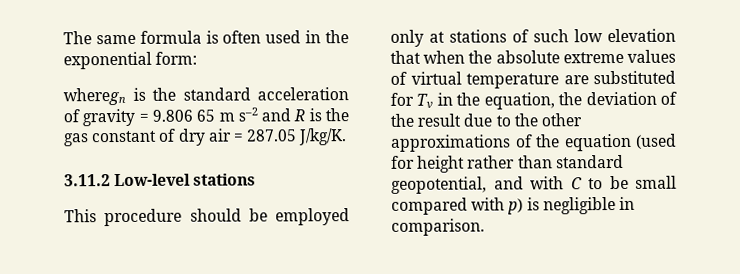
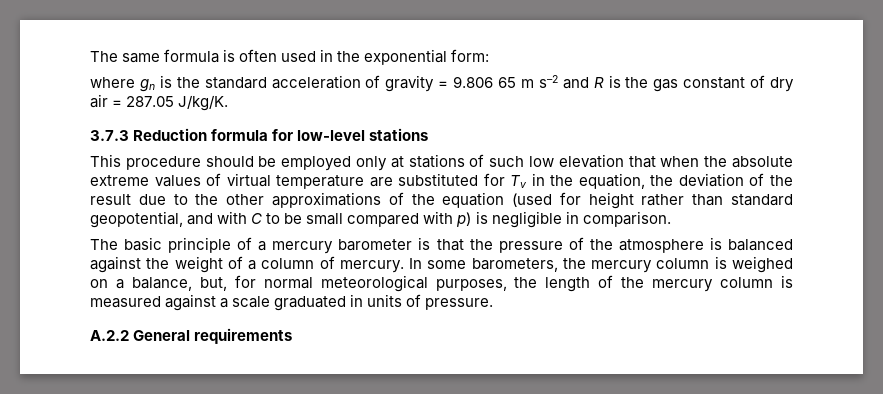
- wheregn is the standard acceleration of gravity = 9.806 65 m s–2 and R is the gas constant of dry air = 287.05 J/kg/K.
+ where gn is the standard acceleration of gravity = 9.806 65 m s–2 and R is the gas constant of dry air = 287.05 J/kg/K.
- 3.11.2 Low-level stations
+ 3.7.3 Reduction formula for low-level stations
+ The basic principle of a mercury barometer is that the pressure of the atmosphere is balanced against the weight of a column of mercury. In some barometers, the mercury column is weighed on a balance, but, for normal meteorological purposes, the length of the mercury column is measured against a scale graduated in units of pressure.
+ A.2.2 General requirements

